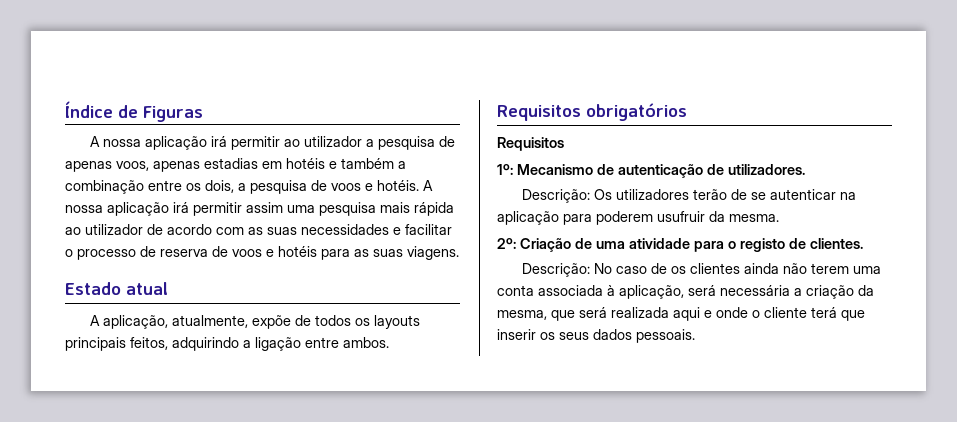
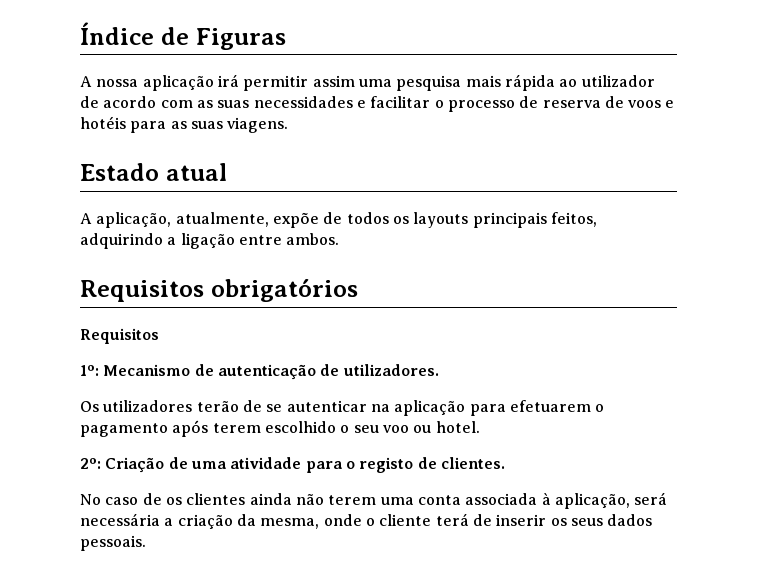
- A nossa aplicação irá permitir ao utilizador a pesquisa de apenas voos, apenas estadias em hotéis e também a combinação entre os dois, a pesquisa de voos e hotéis. A nossa aplicação irá permitir assim uma pesquisa mais rápida ao utilizador de acordo com as suas necessidades e facilitar o processo de reserva de voos e hotéis para as suas viagens.
+ A nossa aplicação irá permitir assim uma pesquisa mais rápida ao utilizador de acordo com as suas necessidades e facilitar o processo de reserva de voos e hotéis para as suas viagens.
- Descrição: Os utilizadores terão de se autenticar na aplicação para poderem usufruir da mesma.
+ Os utilizadores terão de se autenticar na aplicação para efetuarem o pagamento após terem escolhido o seu voo ou hotel.
- Descrição: No caso de os clientes ainda não terem uma conta associada à aplicação, será necessária a criação da mesma, que será realizada aqui e onde o cliente terá que inserir os seus dados pessoais.
+ No caso de os clientes ainda não terem uma conta associada à aplicação, será necessária a criação da mesma, onde o cliente terá de inserir os seus dados pessoais.

